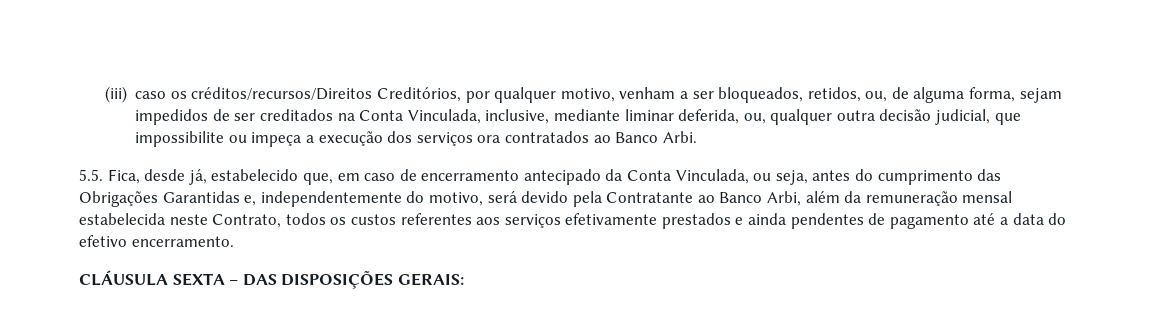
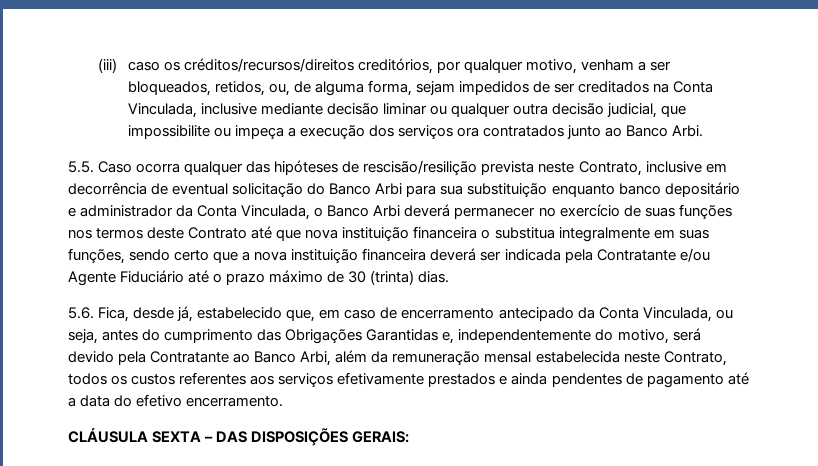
- (iii) caso os créditos/recursos/Direitos Creditórios, por qualquer motivo, venham a ser bloqueados, retidos, ou, de alguma forma, sejam impedidos de ser creditados na Conta Vinculada, inclusive, mediante liminar deferida, ou, qualquer outra decisão judicial, que impossibilite ou impeça a execução dos serviços ora contratados ao Banco Arbi.
+ (iii) caso os créditos/recursos/direitos creditórios, por qualquer motivo, venham a ser bloqueados, retidos, ou, de alguma forma, sejam impedidos de ser creditados na Conta Vinculada, inclusive mediante decisão liminar ou qualquer outra decisão judicial, que impossibilite ou impeça a execução dos serviços ora contratados junto ao Banco Arbi.
- 5.5. Fica, desde já, estabelecido que, em caso de encerramento antecipado da Conta Vinculada, ou seja, antes do cumprimento das Obrigações Garantidas e, independentemente do motivo, será devido pela Contratante ao Banco Arbi, além da remuneração mensal estabelecida neste Contrato, todos os custos referentes aos serviços efetivamente prestados e ainda pendentes de pagamento até a data do efetivo encerramento.
+ 5.5. Caso ocorra qualquer das hipóteses de rescisão/resilição prevista neste Contrato, inclusive em decorrência de eventual solicitação do Banco Arbi para sua substituição enquanto banco depositário e administrador da Conta Vinculada, o Banco Arbi deverá permanecer no exercício de suas funções nos termos deste Contrato até que nova instituição financeira o substitua integralmente em suas funções, sendo certo que a nova instituição financeira deverá ser indicada pela Contratante e/ou Agente Fiduciário até o prazo máximo de 30 (trinta) dias.
+ 5.6. Fica, desde já, estabelecido que, em caso de encerramento antecipado da Conta Vinculada, ou seja, antes do cumprimento das Obrigações Garantidas e, independentemente do motivo, será devido pela Contratante ao Banco Arbi, além da remuneração mensal estabelecida neste Contrato, todos os custos referentes aos serviços efetivamente prestados e ainda pendentes de pagamento até a data do efetivo encerramento.

